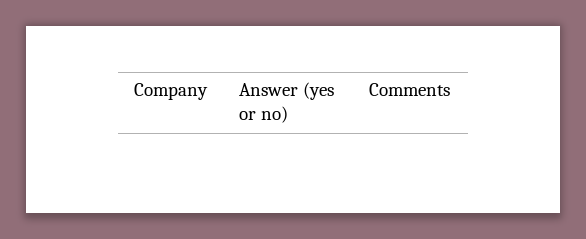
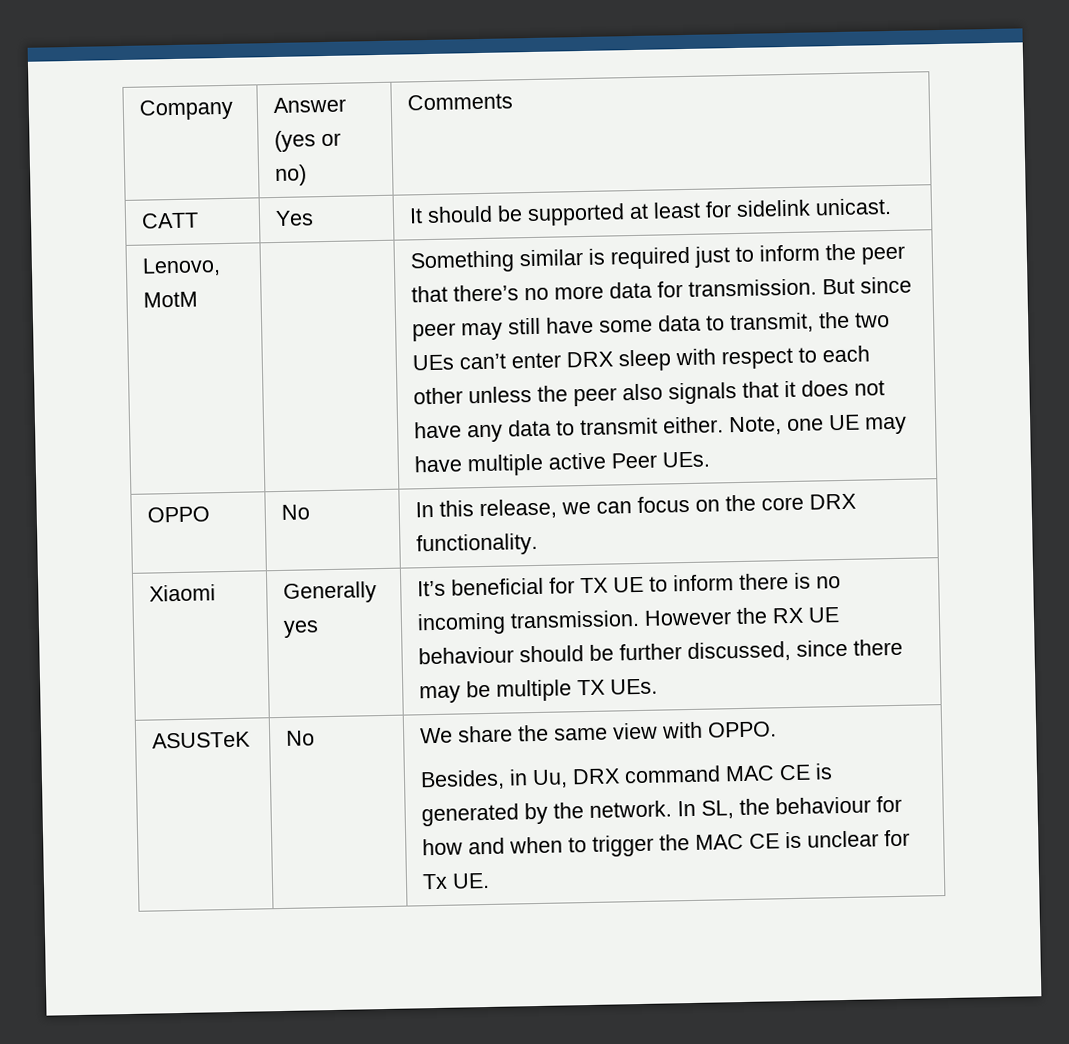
+ CATT | Yes | It should be supported at least for sidelink unicast.
+ Lenovo, MotM | | Something similar is required just to inform the peer that there’s no more data for transmission. But since peer may still have some data to transmit, the two UEs can’t enter DRX sleep with respect to each other unless the peer also signals that it does not have any data to transmit either. Note, one UE may have multiple active Peer UEs.
+ OPPO | No | In this release, we can focus on the core DRX functionality.
+ Xiaomi | Generally yes | It’s beneficial for TX UE to inform there is no incoming transmission. However the RX UE behaviour should be further discussed, since there may be multiple TX UEs.
+ ASUSTeK | No | We share the same view with OPPO.
+ Besides, in Uu, DRX command MAC CE is generated by the network. In SL, the behaviour for how and when to trigger the MAC CE is unclear for Tx UE.

